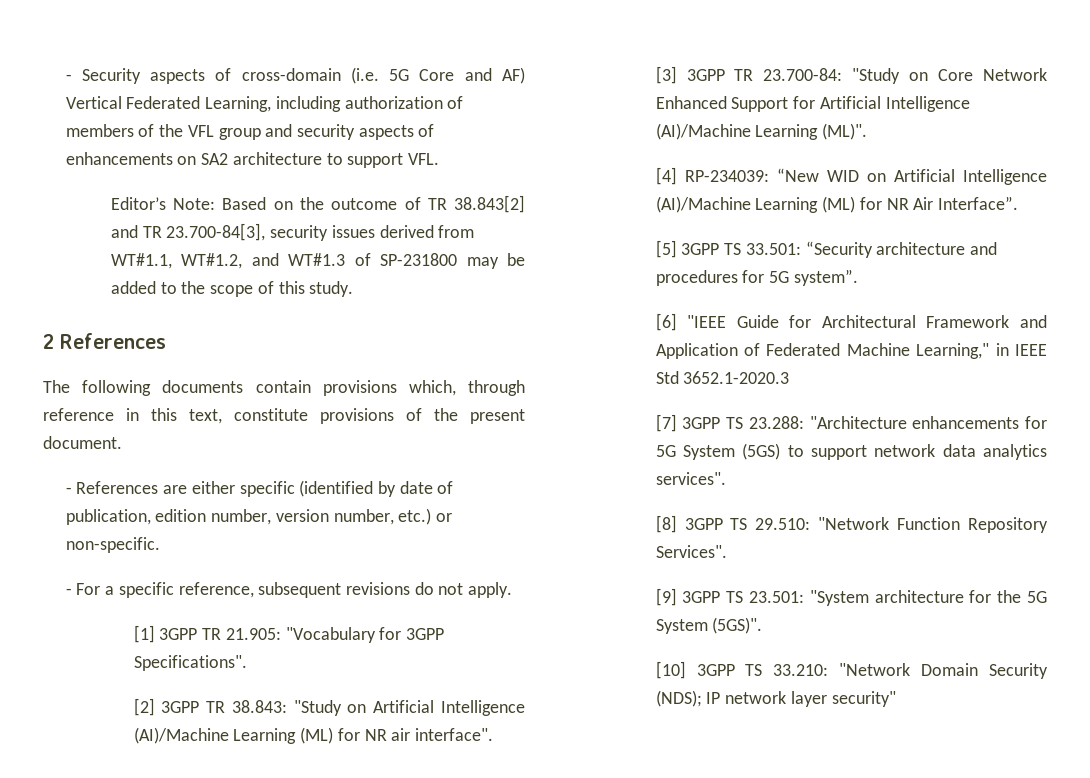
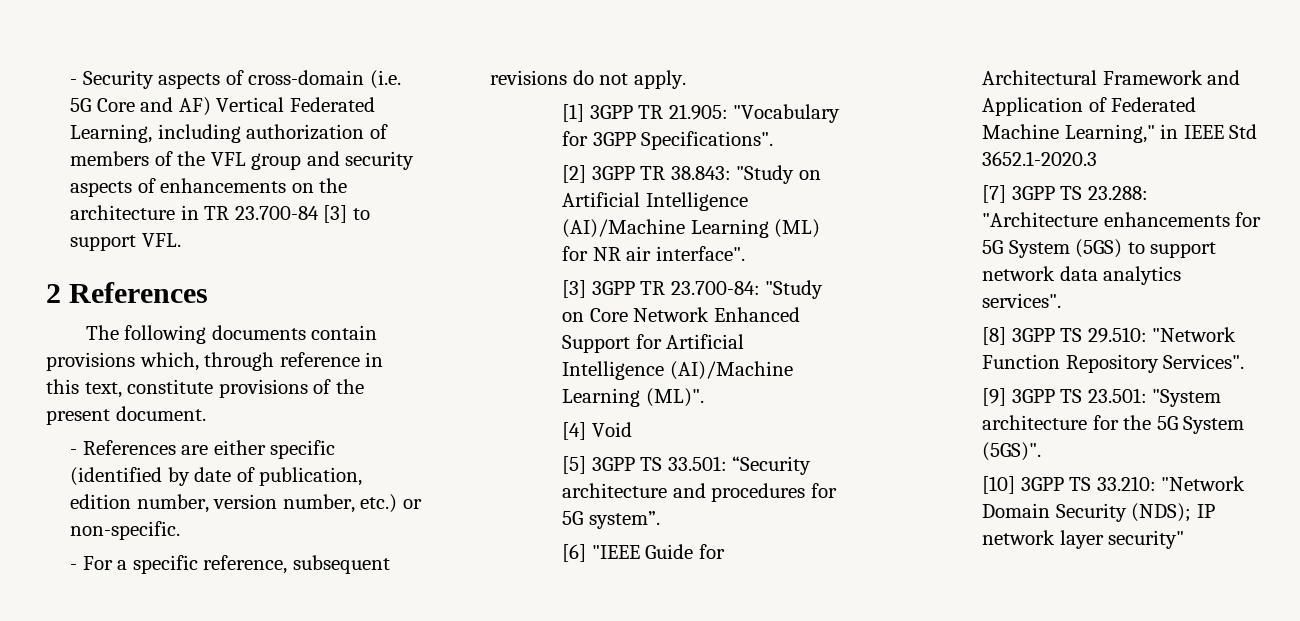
- - Security aspects of cross-domain (i.e. 5G Core and AF) Vertical Federated Learning, including authorization of members of the VFL group and security aspects of enhancements on SA2 architecture to support VFL.
- Editor’s Note: Based on the outcome of TR 38.843[2] and TR 23.700-84[3], security issues derived from WT#1.1, WT#1.2, and WT#1.3 of SP-231800 may be added to the scope of this study.
+ - Security aspects of cross-domain (i.e. 5G Core and AF) Vertical Federated Learning, including authorization of members of the VFL group and security aspects of enhancements on the architecture in TR 23.700-84 [3] to support VFL.
- [4] RP-234039: “New WID on Artificial Intelligence (AI)/Machine Learning (ML) for NR Air Interface”.
+ [4] Void

